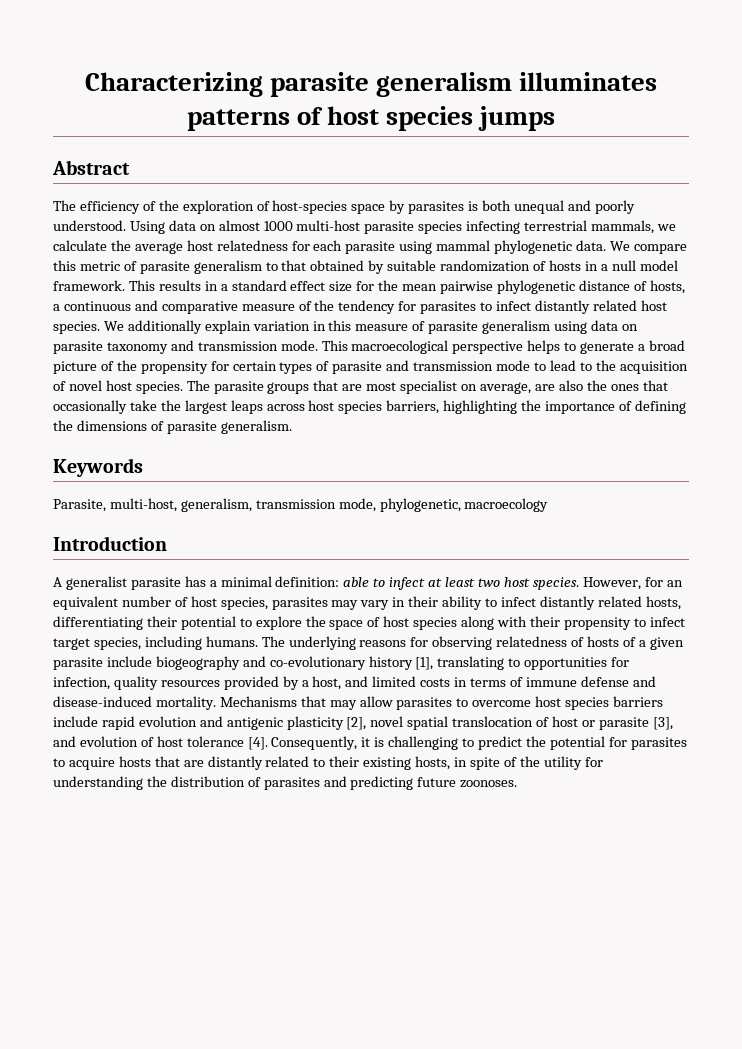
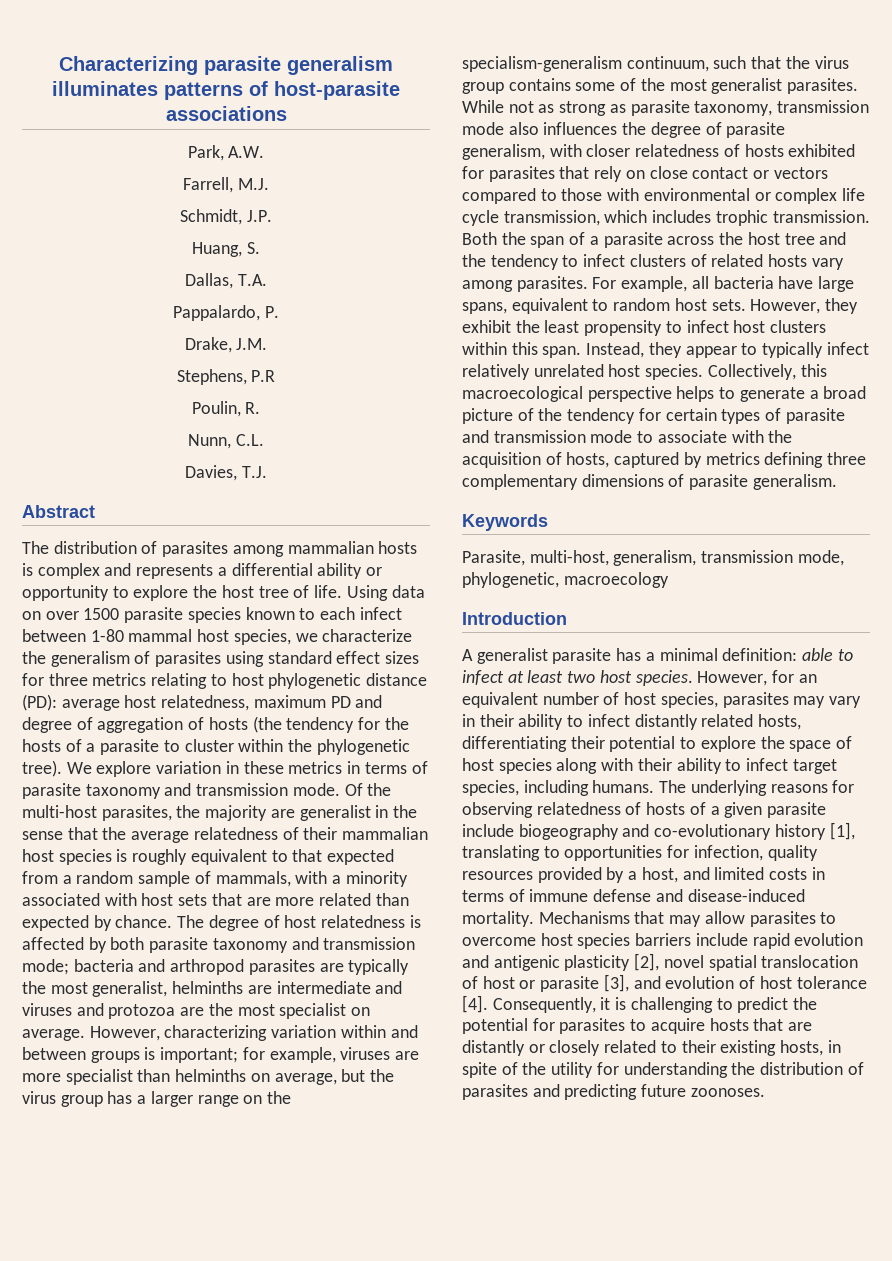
- Characterizing parasite generalism illuminates patterns of host species jumps
+ Characterizing parasite generalism illuminates patterns of host-parasite associations
+ Park, A.W.
+ Farrell, M.J.
+ Schmidt, J.P.
+ Huang, S.
+ Dallas, T.A.
+ Pappalardo, P.
+ Drake, J.M.
+ Stephens, P.R
+ Poulin, R.
+ Nunn, C.L.
+ Davies, T.J.
  Abstract
- The efficiency of the exploration of host-species space by parasites is both unequal and poorly understood. Using data on almost 1000 multi-host parasite species infecting terrestrial mammals, we calculate the average host relatedness for each parasite using mammal phylogenetic data. We compare this metric of parasite generalism to that obtained by suitable randomization of hosts in a null model framework. This results in a standard effect size for the mean pairwise phylogenetic distance of hosts, a continuous and comparative measure of the tendency for parasites to infect distantly related host species. We additionally explain variation in this measure of parasite generalism using data on parasite taxonomy and transmission mode. This macroecological perspective helps to generate a broad picture of the propensity for certain types of parasite and transmission mode to lead to the acquisition of novel host species. The parasite groups that are most specialist on average, are also the ones that occasionally take the largest leaps across host species barriers, highlighting the importance of defining the dimensions of parasite generalism.
+ The distribution of parasites among mammalian hosts is complex and represents a differential ability or opportunity to explore the host tree of life. Using data on over 1500 parasite species known to each infect between 1-80 mammal host species, we characterize the generalism of parasites using standard effect sizes for three metrics relating to host phylogenetic distance (PD): average host relatedness, maximum PD and degree of aggregation of hosts (the tendency for the hosts of a parasite to cluster within the phylogenetic tree). We explore variation in these metrics in terms of parasite taxonomy and transmission mode. Of the multi-host parasites, the majority are generalist in the sense that the average relatedness of their mammalian host species is roughly equivalent to that expected from a random sample of mammals, with a minority associated with host sets that are more related than expected by chance. The degree of host relatedness is affected by both parasite taxonomy and transmission mode; bacteria and arthropod parasites are typically the most generalist, helminths are intermediate and viruses and protozoa are the most specialist on average. However, characterizing variation within and between groups is important; for example, viruses are more specialist than helminths on average, but the virus group has a larger range on the specialism-generalism continuum, such that the virus group contains some of the most generalist parasites. While not as strong as parasite taxonomy, transmission mode also influences the degree of parasite generalism, with closer relatedness of hosts exhibited for parasites that rely on close contact or vectors compared to those with environmental or complex life cycle transmission, which includes trophic transmission. Both the span of a parasite across the host tree and the tendency to infect clusters of related hosts vary among parasites. For example, all bacteria have large spans, equivalent to random host sets. However, they exhibit the least propensity to infect host clusters within this span. Instead, they appear to typically infect relatively unrelated host species. Collectively, this macroecological perspective helps to generate a broad picture of the tendency for certain types of parasite and transmission mode to associate with the acquisition of hosts, captured by metrics defining three complementary dimensions of parasite generalism.
- However, for an equivalent number of host species, parasites may vary in their ability to infect distantly related hosts, differentiating their potential to explore the space of host species along with their propensity to infect target species, including humans.
+ However, for an equivalent number of host species, parasites may vary in their ability to infect distantly related hosts, differentiating their potential to explore the space of host species along with their ability to infect target species, including humans.
- Consequently, it is challenging to predict the potential for parasites to acquire hosts that are distantly related to their existing hosts, in spite of the utility for understanding the distribution of parasites and predicting future zoonoses.
+ Consequently, it is challenging to predict the potential for parasites to acquire hosts that are distantly or closely related to their existing hosts, in spite of the utility for understanding the distribution of parasites and predicting future zoonoses.

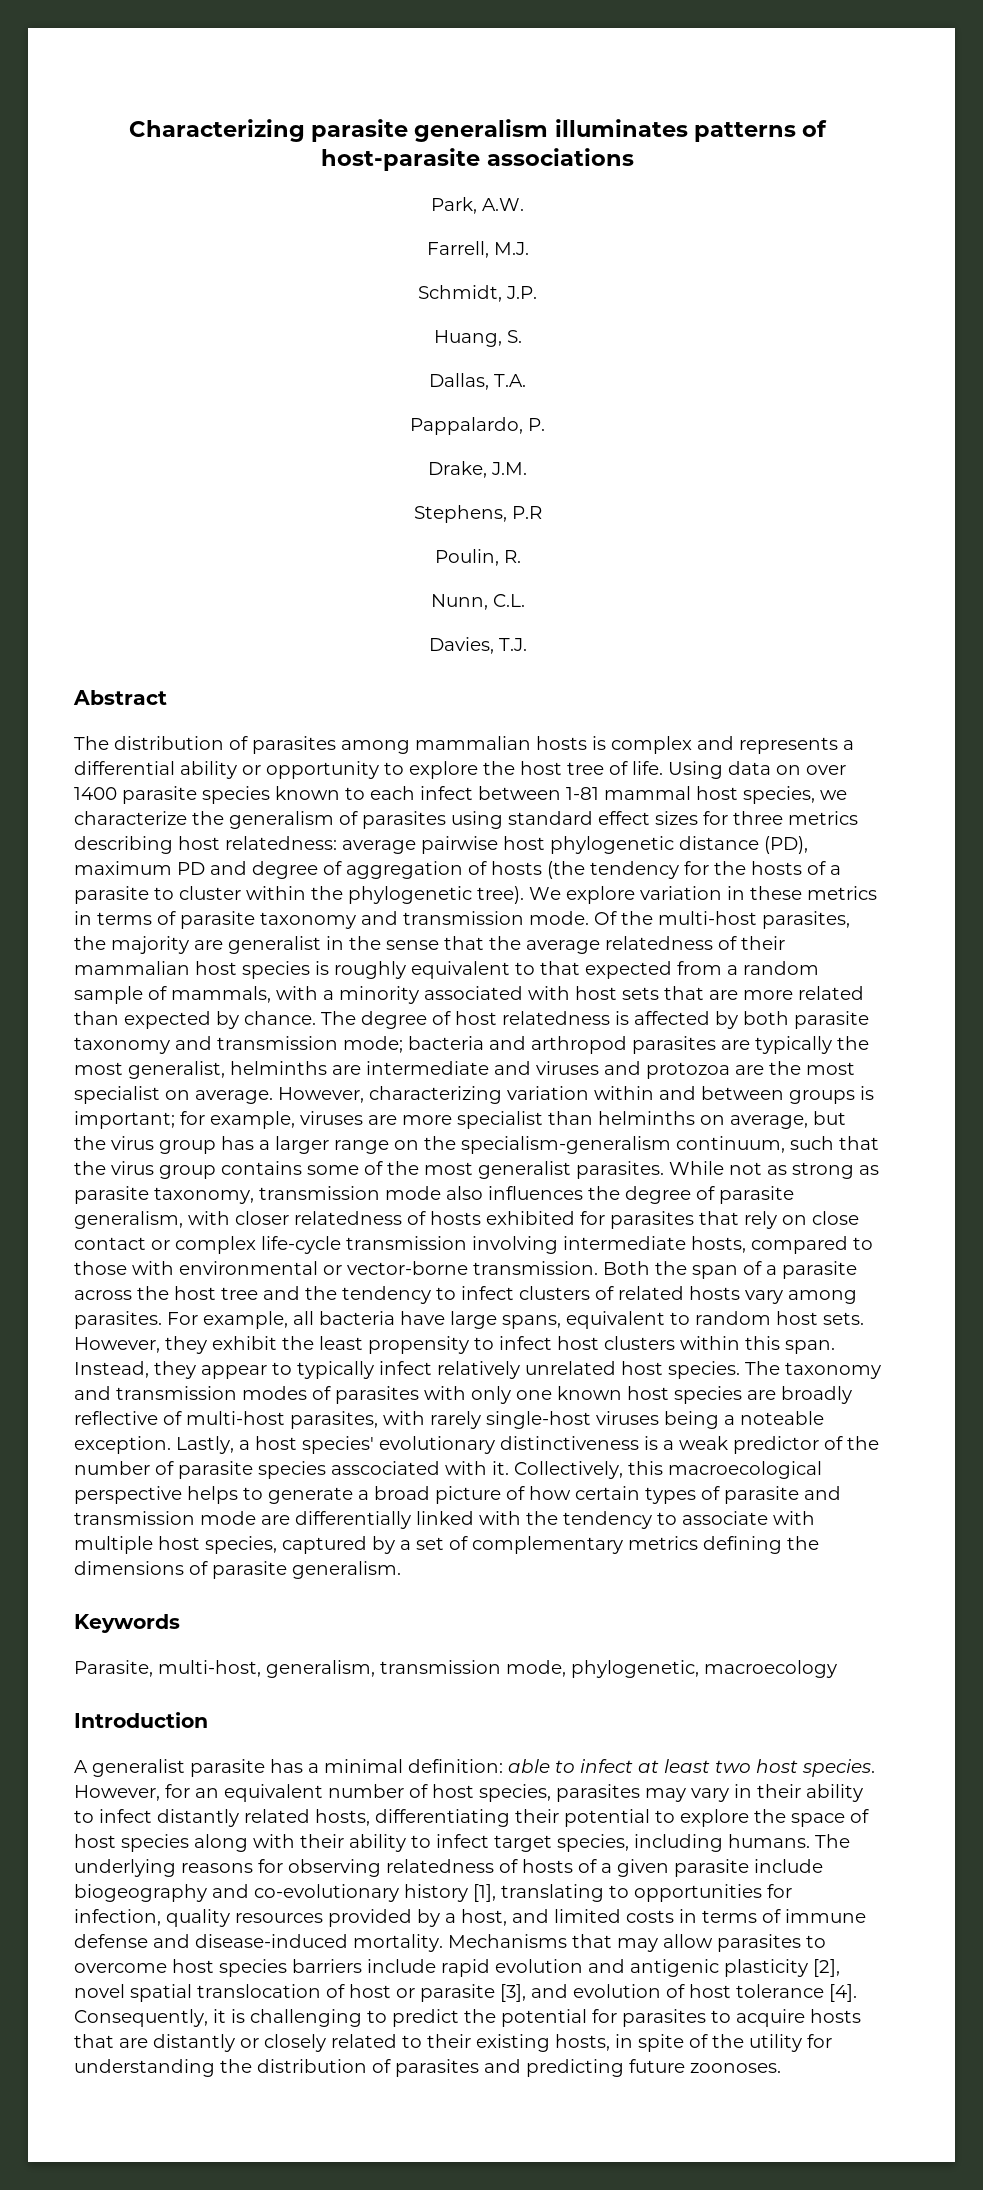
- Using data on over 1500 parasite species known to each infect between 1-80 mammal host species, we characterize the generalism of parasites using standard effect sizes for three metrics relating to host phylogenetic distance (PD): average host relatedness, maximum PD and degree of aggregation of hosts (the tendency for the hosts of a parasite to cluster within the phylogenetic tree).
+ Using data on over 1400 parasite species known to each infect between 1-81 mammal host species, we characterize the generalism of parasites using standard effect sizes for three metrics describing host relatedness: average pairwise host phylogenetic distance (PD), maximum PD and degree of aggregation of hosts (the tendency for the hosts of a parasite to cluster within the phylogenetic tree).
- While not as strong as parasite taxonomy, transmission mode also influences the degree of parasite generalism, with closer relatedness of hosts exhibited for parasites that rely on close contact or vectors compared to those with environmental or complex life cycle transmission, which includes trophic transmission.
+ While not as strong as parasite taxonomy, transmission mode also influences the degree of parasite generalism, with closer relatedness of hosts exhibited for parasites that rely on close contact or complex life-cycle transmission involving intermediate hosts, compared to those with environmental or vector-borne transmission.
+ The taxonomy and transmission modes of parasites with only one known host species are broadly reflective of multi-host parasites, with rarely single-host viruses being a noteable exception. Lastly, a host species' evolutionary distinctiveness is a weak predictor of the number of parasite species asscociated with it.
- Collectively, this macroecological perspective helps to generate a broad picture of the tendency for certain types of parasite and transmission mode to associate with the acquisition of hosts, captured by metrics defining three complementary dimensions of parasite generalism.
+ Collectively, this macroecological perspective helps to generate a broad picture of how certain types of parasite and transmission mode are differentially linked with the tendency to associate with multiple host species, captured by a set of complementary metrics defining the dimensions of parasite generalism.

